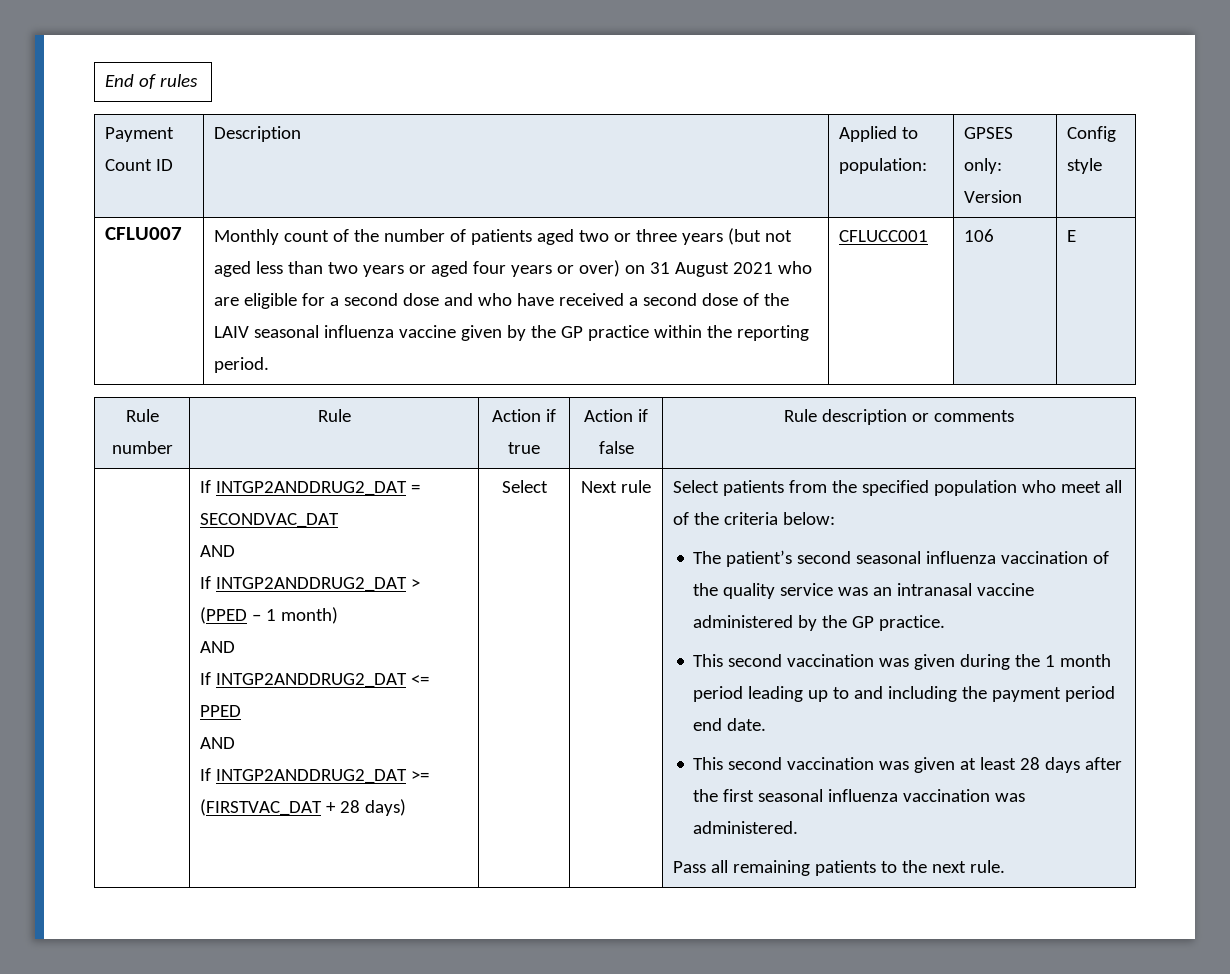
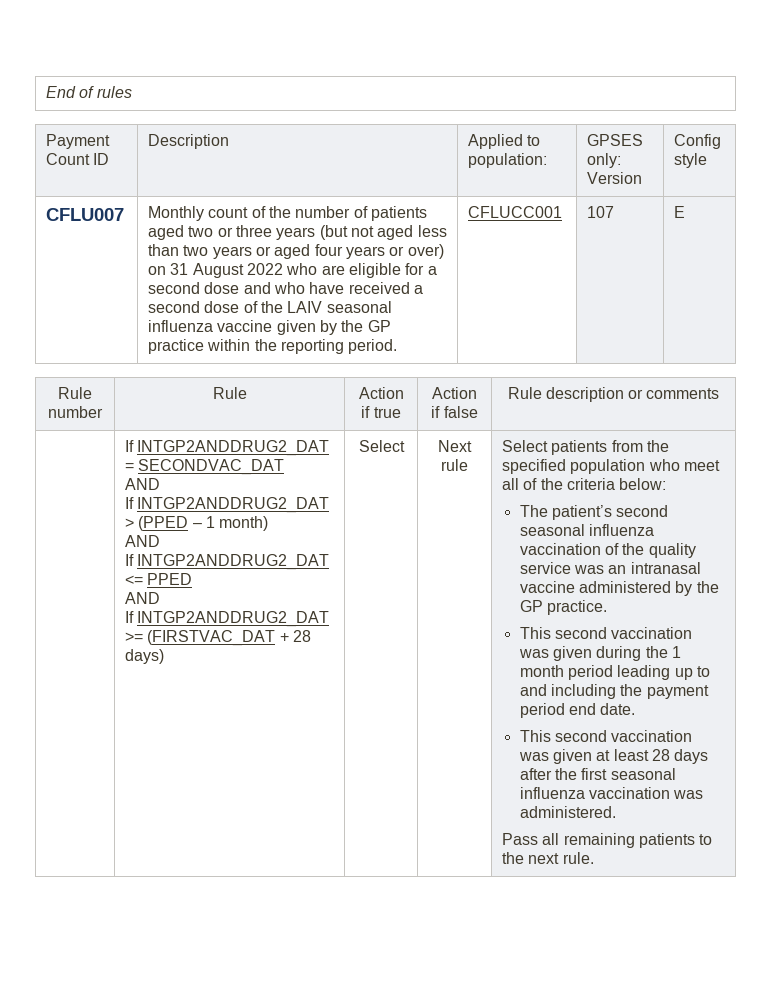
- Monthly count of the number of patients aged two or three years (but not aged less than two years or aged four years or over) on 31 August 2021 who are eligible for a second dose and who have received a second dose of the LAIV seasonal influenza vaccine given by the GP practice within the reporting period.
+ Monthly count of the number of patients aged two or three years (but not aged less than two years or aged four years or over) on 31 August 2022 who are eligible for a second dose and who have received a second dose of the LAIV seasonal influenza vaccine given by the GP practice within the reporting period.
- 106
+ 107

